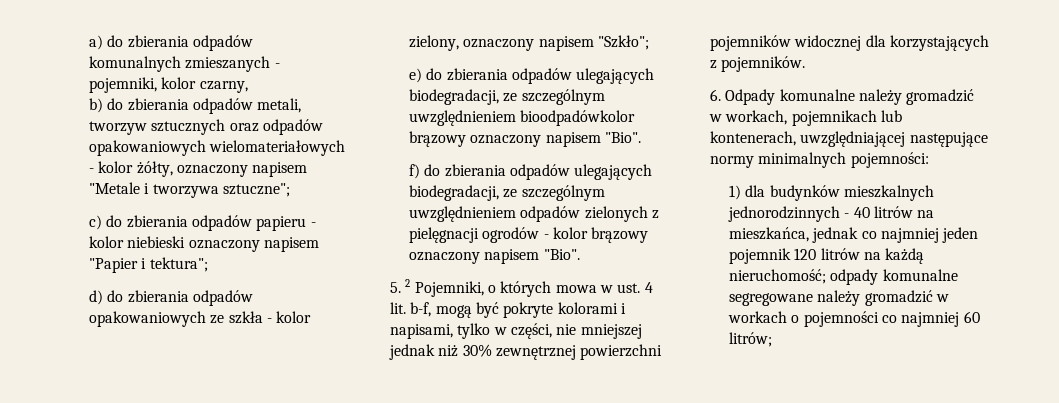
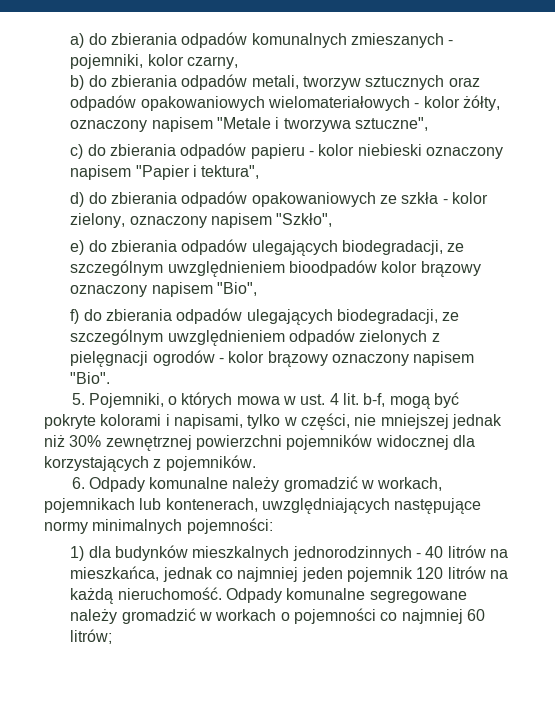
- b) do zbierania odpadów metali, tworzyw sztucznych oraz odpadów opakowaniowych wielomateriałowych - kolor żółty, oznaczony napisem "Metale i tworzywa sztuczne";
+ b) do zbierania odpadów metali, tworzyw sztucznych oraz odpadów opakowaniowych wielomateriałowych - kolor żółty, oznaczony napisem "Metale i tworzywa sztuczne",
- c) do zbierania odpadów papieru - kolor niebieski oznaczony napisem "Papier i tektura";
+ c) do zbierania odpadów papieru - kolor niebieski oznaczony napisem "Papier i tektura",
- d) do zbierania odpadów opakowaniowych ze szkła - kolor zielony, oznaczony napisem "Szkło";
+ d) do zbierania odpadów opakowaniowych ze szkła - kolor zielony, oznaczony napisem "Szkło",
- e) do zbierania odpadów ulegających biodegradacji, ze szczególnym uwzględnieniem bioodpadówkolor brązowy oznaczony napisem "Bio".
+ e) do zbierania odpadów ulegających biodegradacji, ze szczególnym uwzględnieniem bioodpadów kolor brązowy oznaczony napisem "Bio",
- 5. 2 Pojemniki, o których mowa w ust. 4 lit. b-f, mogą być pokryte kolorami i napisami, tylko w części, nie mniejszej jednak niż 30% zewnętrznej powierzchni pojemników widocznej dla korzystających z pojemników.
+ 5. Pojemniki, o których mowa w ust. 4 lit. b-f, mogą być pokryte kolorami i napisami, tylko w części, nie mniejszej jednak niż 30% zewnętrznej powierzchni pojemników widocznej dla korzystających z pojemników.
- 6. Odpady komunalne należy gromadzić w workach, pojemnikach lub kontenerach, uwzględniającej następujące normy minimalnych pojemności:
+ 6. Odpady komunalne należy gromadzić w workach, pojemnikach lub kontenerach, uwzględniających następujące normy minimalnych pojemności:
- 1) dla budynków mieszkalnych jednorodzinnych - 40 litrów na mieszkańca, jednak co najmniej jeden pojemnik 120 litrów na każdą nieruchomość; odpady komunalne segregowane należy gromadzić w workach o pojemności co najmniej 60 litrów;
+ 1) dla budynków mieszkalnych jednorodzinnych - 40 litrów na mieszkańca, jednak co najmniej jeden pojemnik 120 litrów na każdą nieruchomość. Odpady komunalne segregowane należy gromadzić w workach o pojemności co najmniej 60 litrów;

